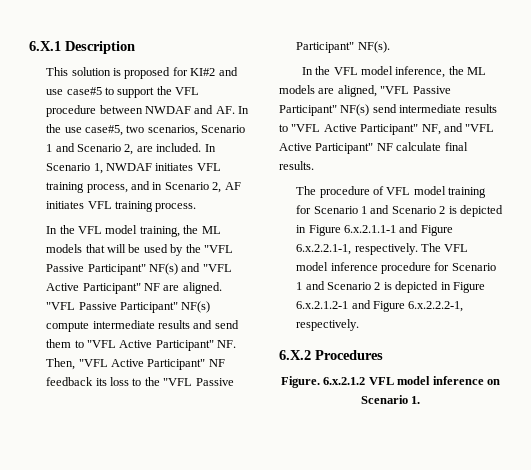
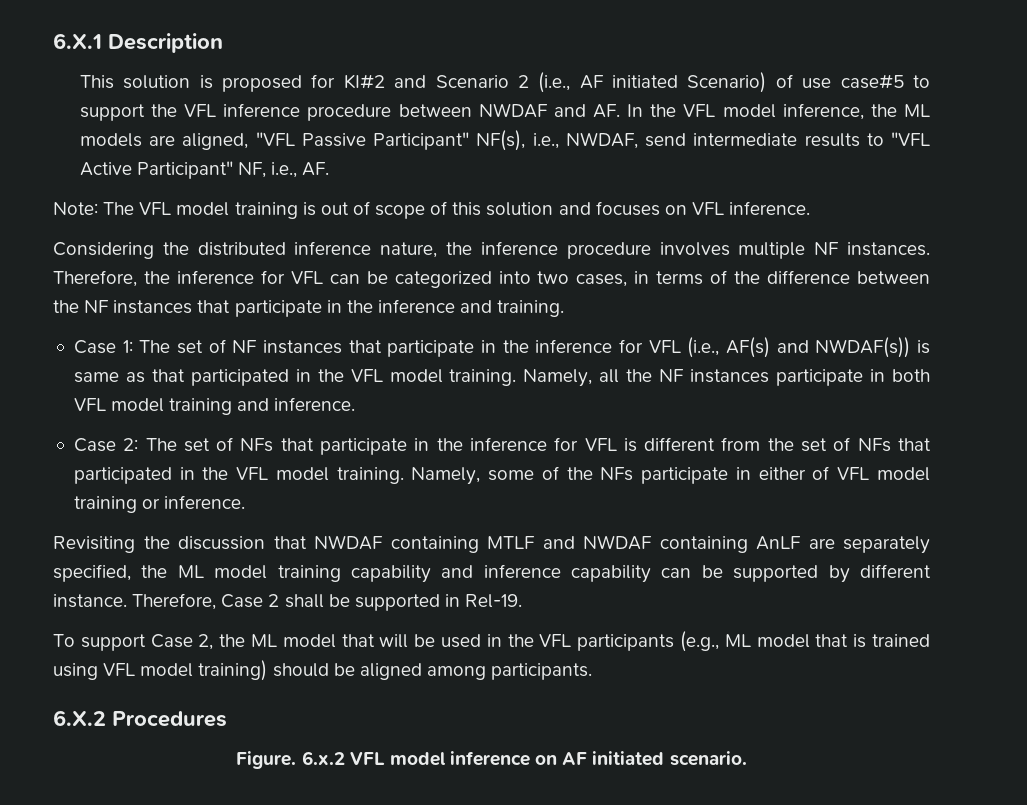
- This solution is proposed for KI#2 and use case#5 to support the VFL procedure between NWDAF and AF. In the use case#5, two scenarios, Scenario 1 and Scenario 2, are included. In Scenario 1, NWDAF initiates VFL training process, and in Scenario 2, AF initiates VFL training process.
- In the VFL model training, the ML models that will be used by the "VFL Passive Participant" NF(s) and "VFL Active Participant" NF are aligned. "VFL Passive Participant" NF(s) compute intermediate results and send them to "VFL Active Participant" NF. Then, "VFL Active Participant" NF feedback its loss to the "VFL Passive Participant" NF(s).
- In the VFL model inference, the ML models are aligned, "VFL Passive Participant" NF(s) send intermediate results to "VFL Active Participant" NF, and "VFL Active Participant" NF calculate final results.
- The procedure of VFL model training for Scenario 1 and Scenario 2 is depicted in Figure 6.x.2.1.1-1 and Figure 6.x.2.2.1-1, respectively. The VFL model inference procedure for Scenario 1 and Scenario 2 is depicted in Figure 6.x.2.1.2-1 and Figure 6.x.2.2.2-1, respectively.
+ This solution is proposed for KI#2 and Scenario 2 (i.e., AF initiated Scenario) of use case#5 to support the VFL inference procedure between NWDAF and AF. In the VFL model inference, the ML models are aligned, "VFL Passive Participant" NF(s), i.e., NWDAF, send intermediate results to "VFL Active Participant" NF, i.e., AF.
+ Note: The VFL model training is out of scope of this solution and focuses on VFL inference.
+ Considering the distributed inference nature, the inference procedure involves multiple NF instances. Therefore, the inference for VFL can be categorized into two cases, in terms of the difference between the NF instances that participate in the inference and training.
+ Case 1: The set of NF instances that participate in the inference for VFL (i.e., AF(s) and NWDAF(s)) is same as that participated in the VFL model training. Namely, all the NF instances participate in both VFL model training and inference.
+ Case 2: The set of NFs that participate in the inference for VFL is different from the set of NFs that participated in the VFL model training. Namely, some of the NFs participate in either of VFL model training or inference.
+ Revisiting the discussion that NWDAF containing MTLF and NWDAF containing AnLF are separately specified, the ML model training capability and inference capability can be supported by different instance. Therefore, Case 2 shall be supported in Rel-19.
+ To support Case 2, the ML model that will be used in the VFL participants (e.g., ML model that is trained using VFL model training) should be aligned among participants.
- 6.x.2.1.2 VFL model inference on Scenario 1.
+ 6.x.2 VFL model inference on AF initiated scenario.

